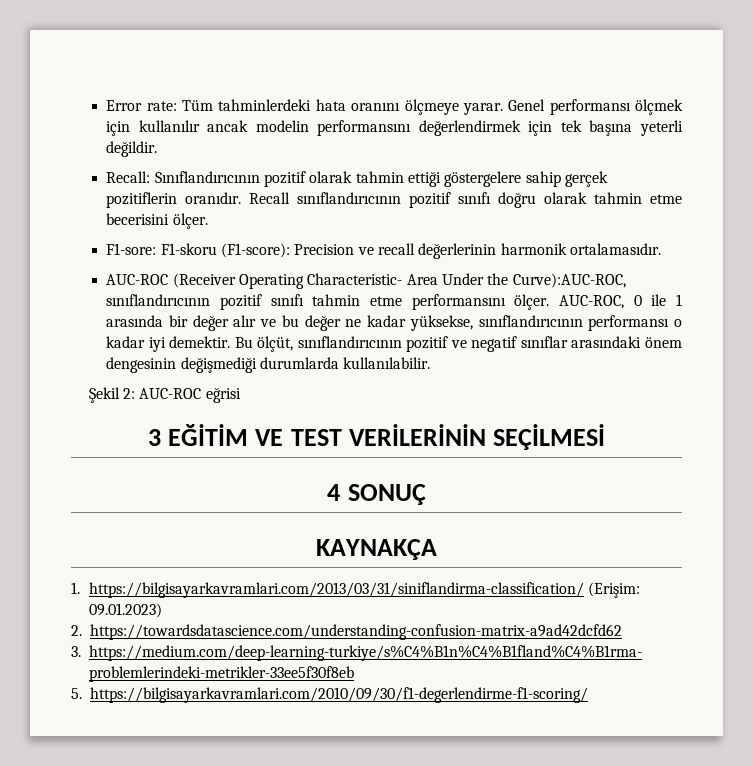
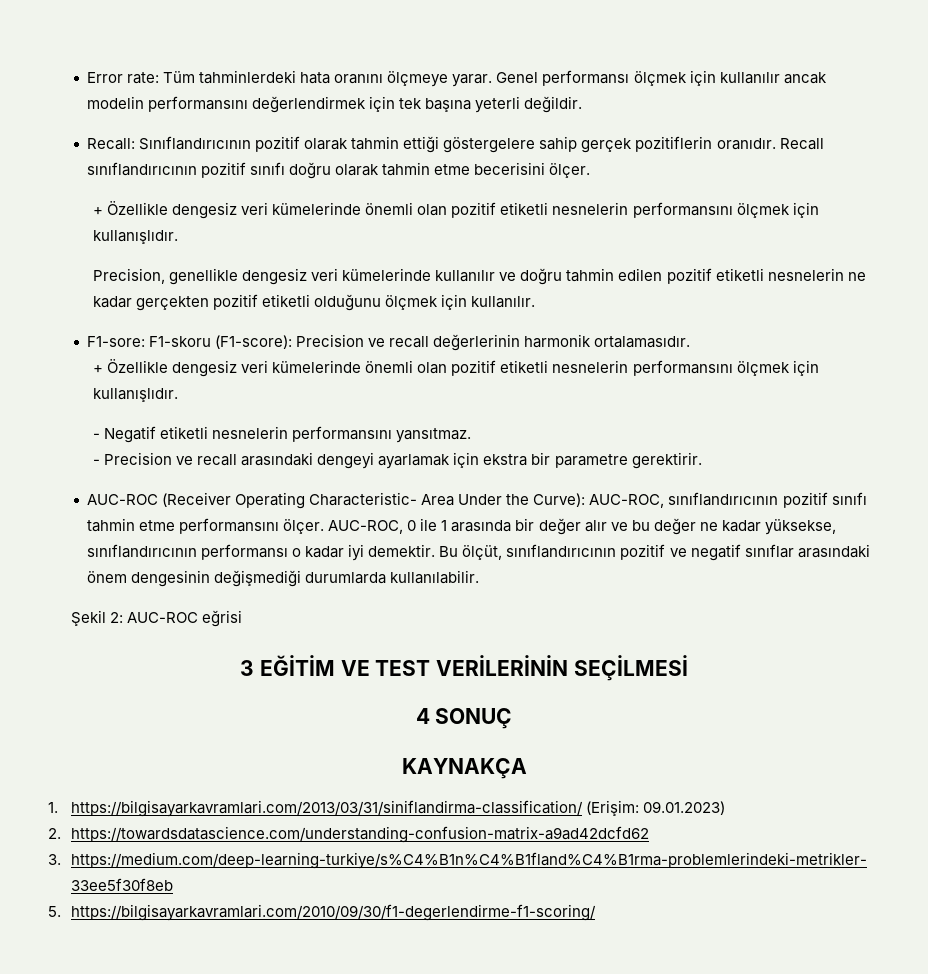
  Recall sınıflandırıcının pozitif sınıfı doğru olarak tahmin etme becerisini ölçer.
+ + Özellikle dengesiz veri kümelerinde önemli olan pozitif etiketli nesnelerin performansını ölçmek için kullanışlıdır.
+ Precision, genellikle dengesiz veri kümelerinde kullanılır ve doğru tahmin edilen pozitif etiketli nesnelerin ne kadar gerçekten pozitif etiketli olduğunu ölçmek için kullanılır.
  F1-sore: F1-skoru (F1-score): Precision ve recall değerlerinin harmonik ortalamasıdır.
+ + Özellikle dengesiz veri kümelerinde önemli olan pozitif etiketli nesnelerin performansını ölçmek için kullanışlıdır.
+ - Negatif etiketli nesnelerin performansını yansıtmaz.
+ - Precision ve recall arasındaki dengeyi ayarlamak için ekstra bir parametre gerektirir.
- AUC-ROC (Receiver Operating Characteristic- Area Under the Curve):AUC-ROC, sınıflandırıcının pozitif sınıfı tahmin etme performansını ölçer.
+ AUC-ROC (Receiver Operating Characteristic- Area Under the Curve): AUC-ROC, sınıflandırıcının pozitif sınıfı tahmin etme performansını ölçer.

